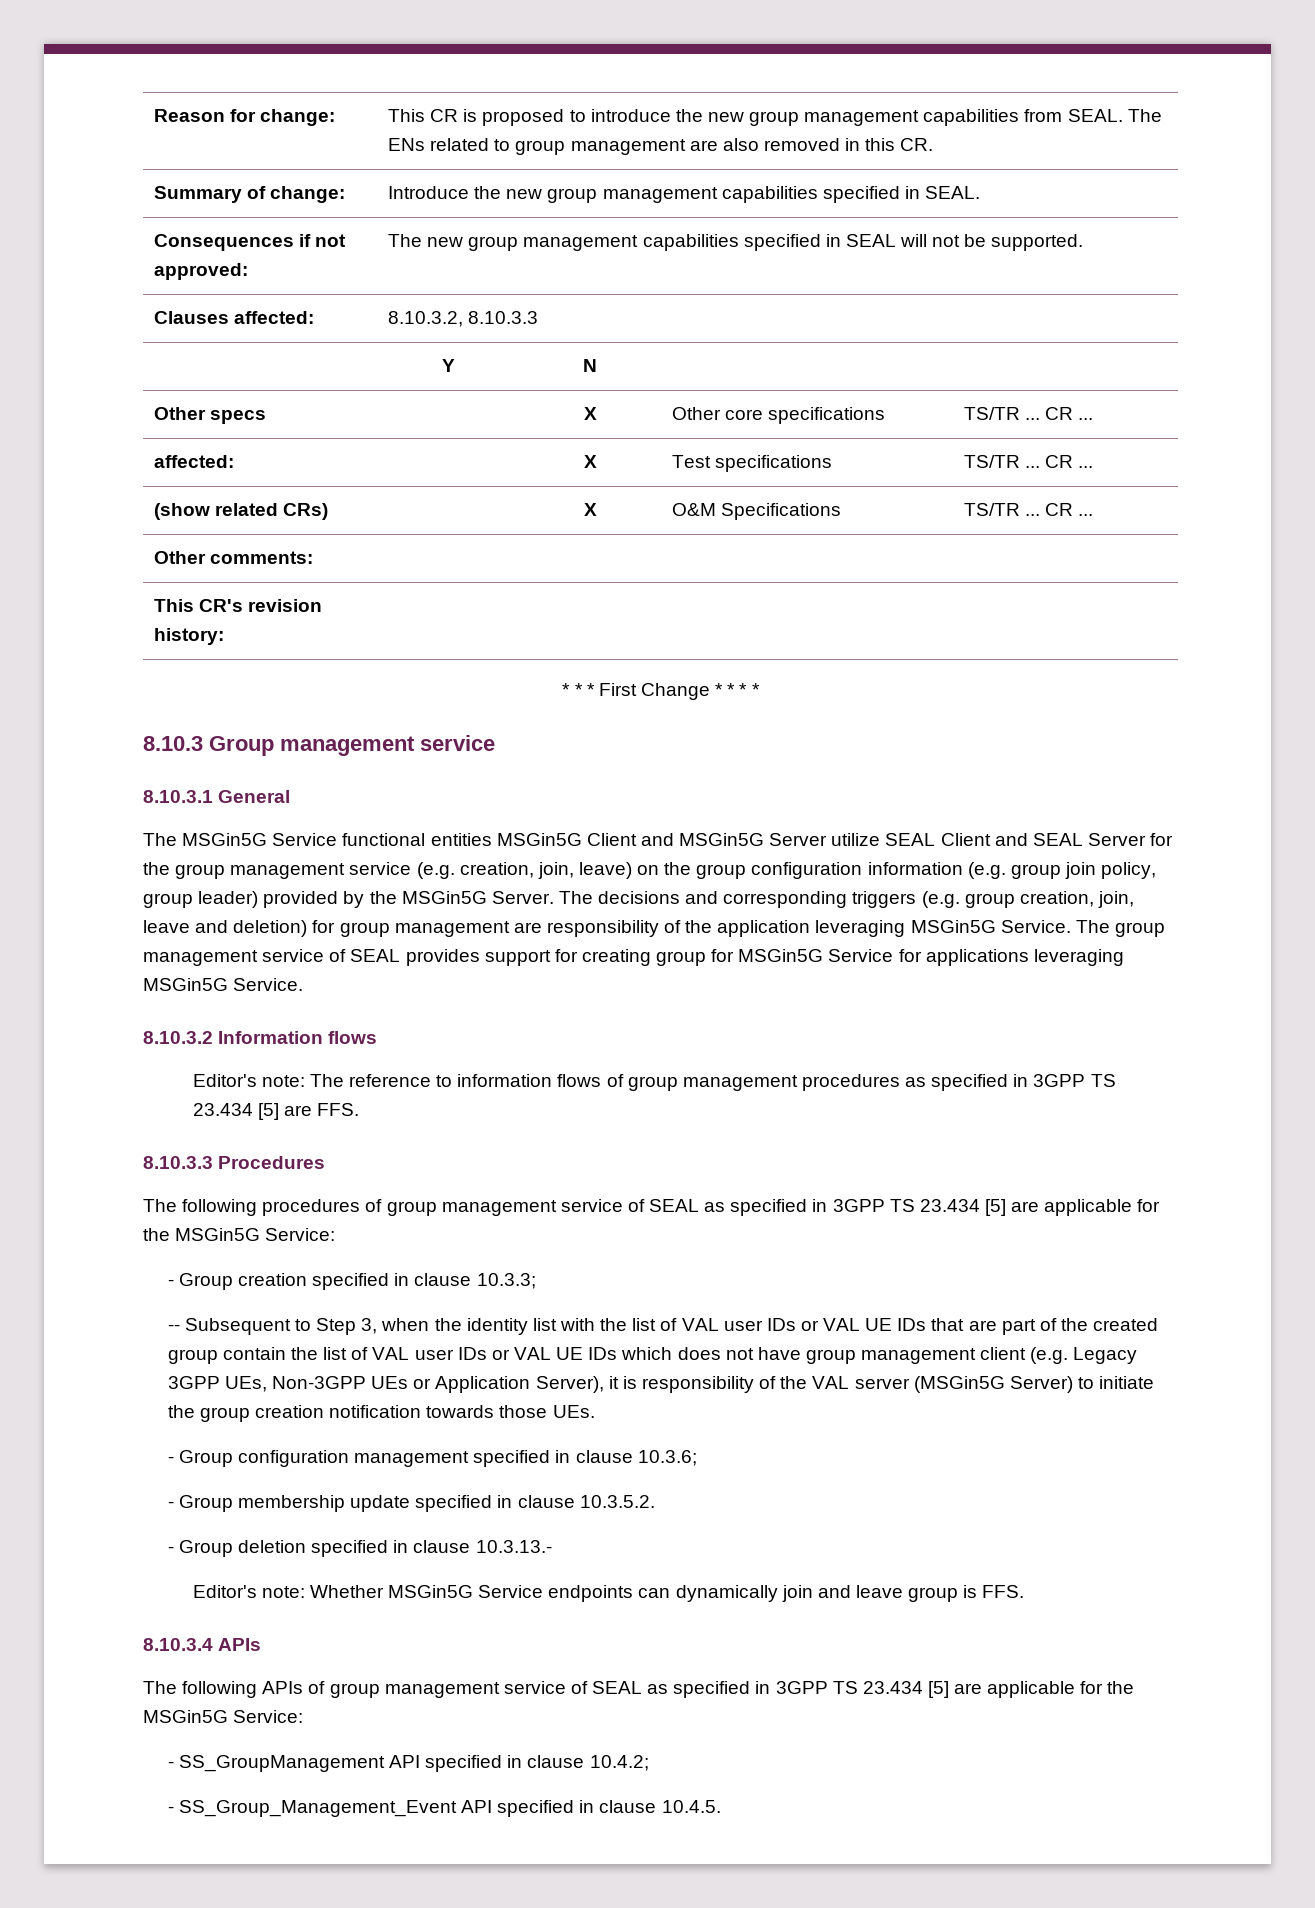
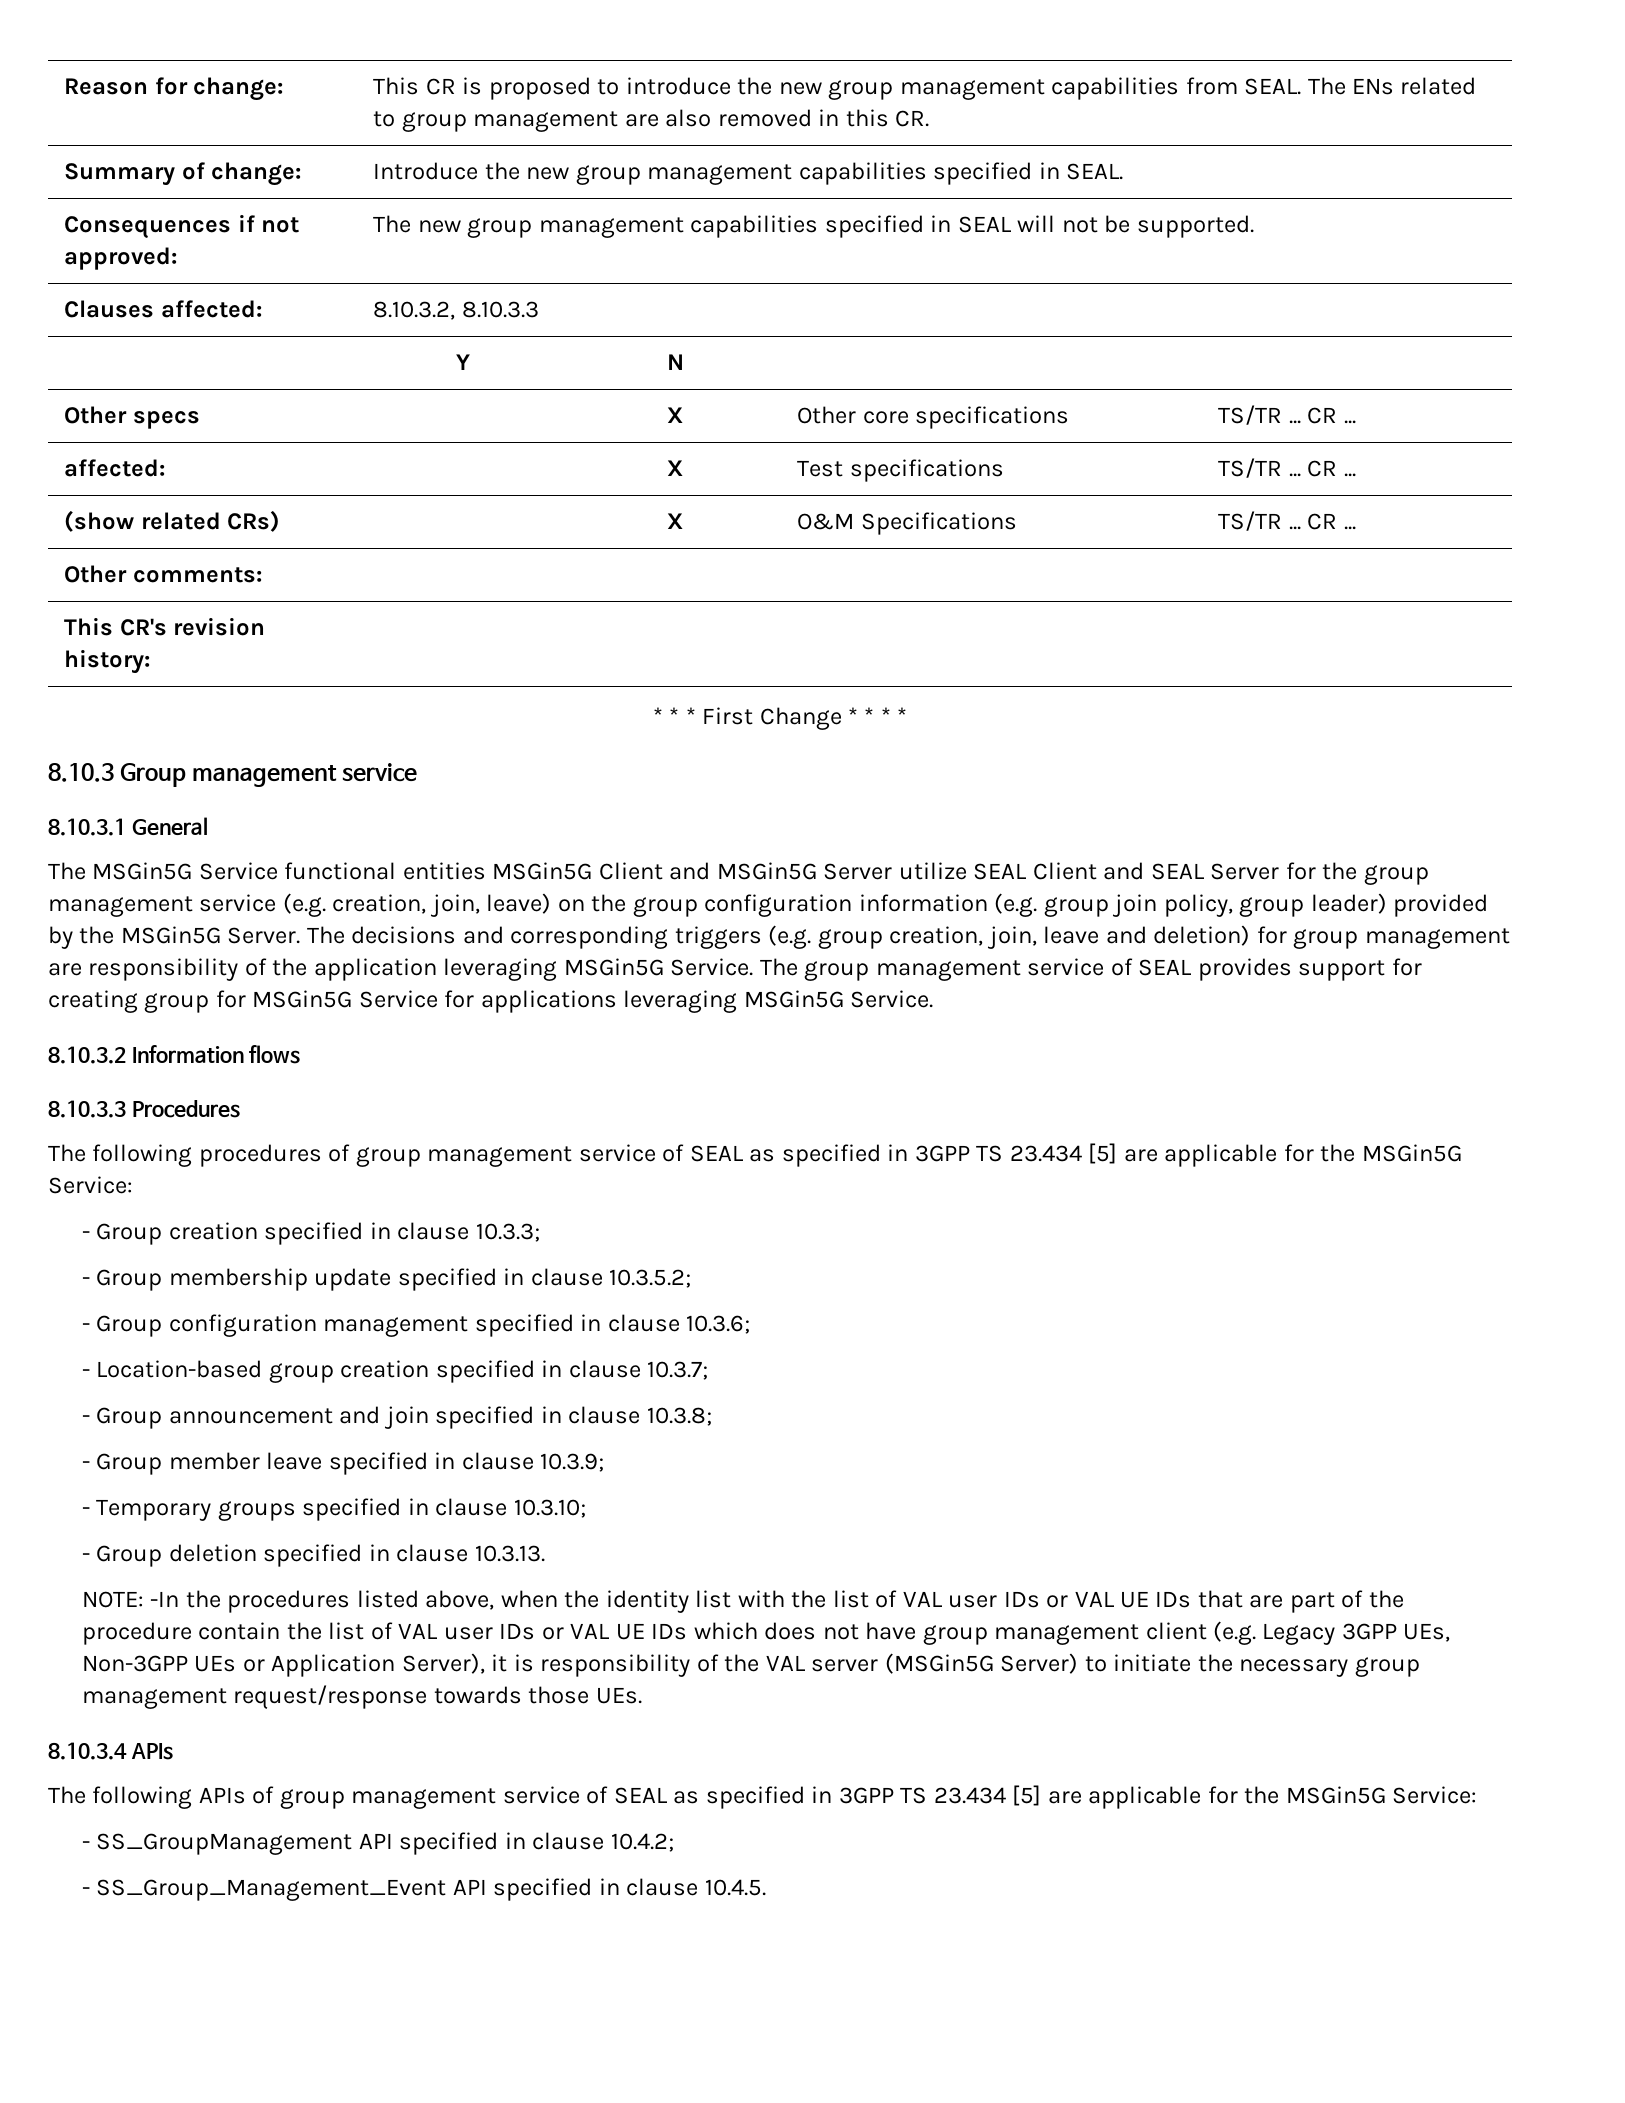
- Editor's note: The reference to information flows of group management procedures as specified in 3GPP TS 23.434 [5] are FFS.
- -- Subsequent to Step 3, when the identity list with the list of VAL user IDs or VAL UE IDs that are part of the created group contain the list of VAL user IDs or VAL UE IDs which does not have group management client (e.g. Legacy 3GPP UEs, Non-3GPP UEs or Application Server), it is responsibility of the VAL server (MSGin5G Server) to initiate the group creation notification towards those UEs.
+ - Group membership update specified in clause 10.3.5.2;
+ - Group configuration management specified in clause 10.3.6;
+ - Location-based group creation specified in clause 10.3.7;
+ - Group announcement and join specified in clause 10.3.8;
+ - Group member leave specified in clause 10.3.9;
+ - Temporary groups specified in clause 10.3.10;
+ - Group deletion specified in clause 10.3.13.
+ NOTE: -In the procedures listed above, when the identity list with the list of VAL user IDs or VAL UE IDs that are part of the procedure contain the list of VAL user IDs or VAL UE IDs which does not have group management client (e.g. Legacy 3GPP UEs, Non-3GPP UEs or Application Server), it is responsibility of the VAL server (MSGin5G Server) to initiate the necessary group management request/response towards those UEs.
- - Group configuration management specified in clause 10.3.6;
- - Group membership update specified in clause 10.3.5.2.
- - Group deletion specified in clause 10.3.13.-
- Editor's note: Whether MSGin5G Service endpoints can dynamically join and leave group is FFS.

